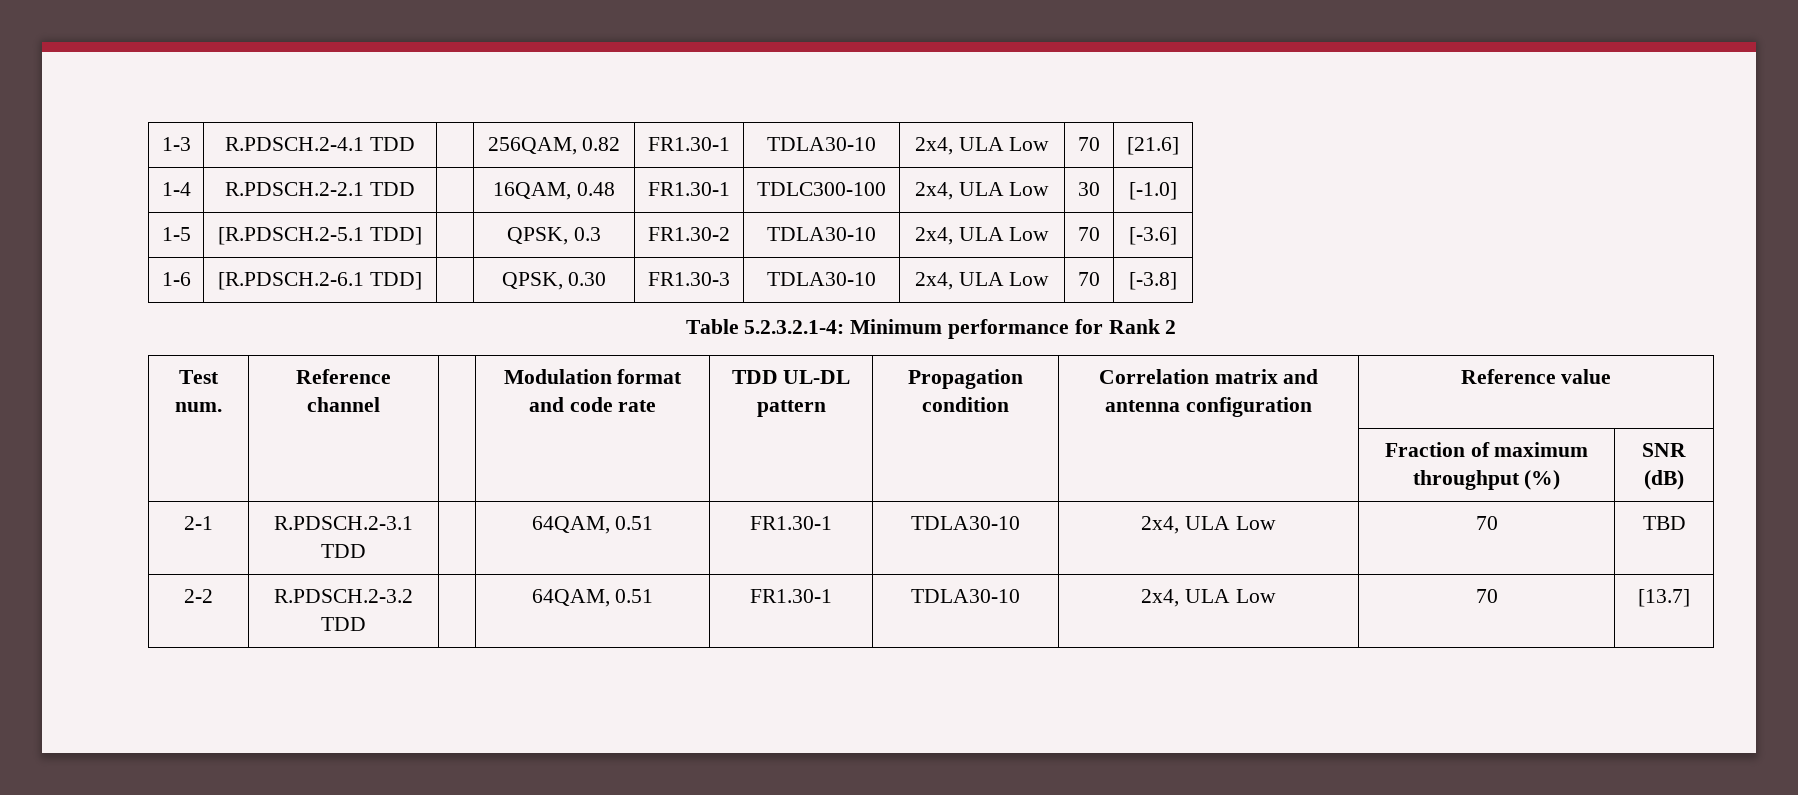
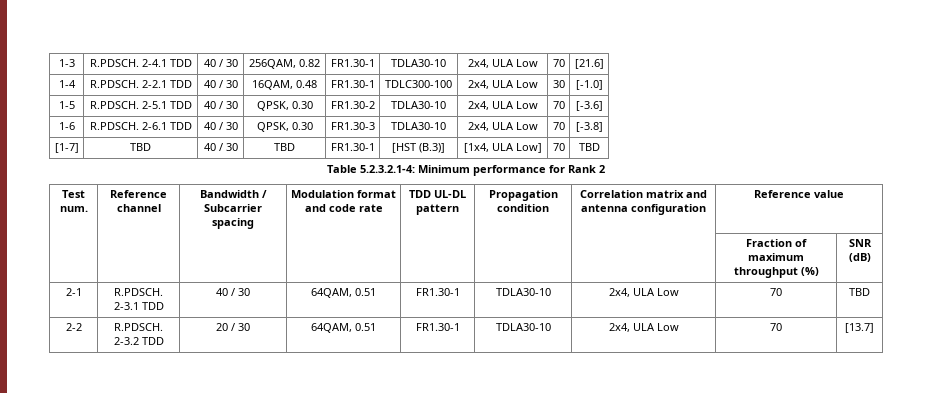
- 1-3 | R.PDSCH.2-4.1 TDD | | 256QAM, 0.82 | FR1.30-1 | TDLA30-10 | 2x4, ULA Low | 70 | [21.6]
+ 1-3 | R.PDSCH. 2-4.1 TDD | 40 / 30 | 256QAM, 0.82 | FR1.30-1 | TDLA30-10 | 2x4, ULA Low | 70 | [21.6]
- 1-4 | R.PDSCH.2-2.1 TDD | | 16QAM, 0.48 | FR1.30-1 | TDLC300-100 | 2x4, ULA Low | 30 | [-1.0]
+ 1-4 | R.PDSCH. 2-2.1 TDD | 40 / 30 | 16QAM, 0.48 | FR1.30-1 | TDLC300-100 | 2x4, ULA Low | 30 | [-1.0]
- 1-5 | [R.PDSCH.2-5.1 TDD] | | QPSK, 0.3 | FR1.30-2 | TDLA30-10 | 2x4, ULA Low | 70 | [-3.6]
+ 1-5 | R.PDSCH. 2-5.1 TDD | 40 / 30 | QPSK, 0.30 | FR1.30-2 | TDLA30-10 | 2x4, ULA Low | 70 | [-3.6]
- 1-6 | [R.PDSCH.2-6.1 TDD] | | QPSK, 0.30 | FR1.30-3 | TDLA30-10 | 2x4, ULA Low | 70 | [-3.8]
+ 1-6 | R.PDSCH. 2-6.1 TDD | 40 / 30 | QPSK, 0.30 | FR1.30-3 | TDLA30-10 | 2x4, ULA Low | 70 | [-3.8]
+ [1-7] | TBD | 40 / 30 | TBD | FR1.30-1 | [HST (B.3)] | [1x4, ULA Low] | 70 | TBD
- Test num. | Reference channel | | Modulation format and code rate | TDD UL-DL pattern | Propagation condition | Correlation matrix and antenna configuration | Reference value
+ Test num. | Reference channel | Bandwidth / Subcarrier spacing | Modulation format and code rate | TDD UL-DL pattern | Propagation condition | Correlation matrix and antenna configuration | Reference value
- 2-1 | R.PDSCH.2-3.1 TDD | | 64QAM, 0.51 | FR1.30-1 | TDLA30-10 | 2x4, ULA Low | 70 | TBD
+ 2-1 | R.PDSCH. 2-3.1 TDD | 40 / 30 | 64QAM, 0.51 | FR1.30-1 | TDLA30-10 | 2x4, ULA Low | 70 | TBD
- 2-2 | R.PDSCH.2-3.2 TDD | | 64QAM, 0.51 | FR1.30-1 | TDLA30-10 | 2x4, ULA Low | 70 | [13.7]
+ 2-2 | R.PDSCH. 2-3.2 TDD | 20 / 30 | 64QAM, 0.51 | FR1.30-1 | TDLA30-10 | 2x4, ULA Low | 70 | [13.7]

